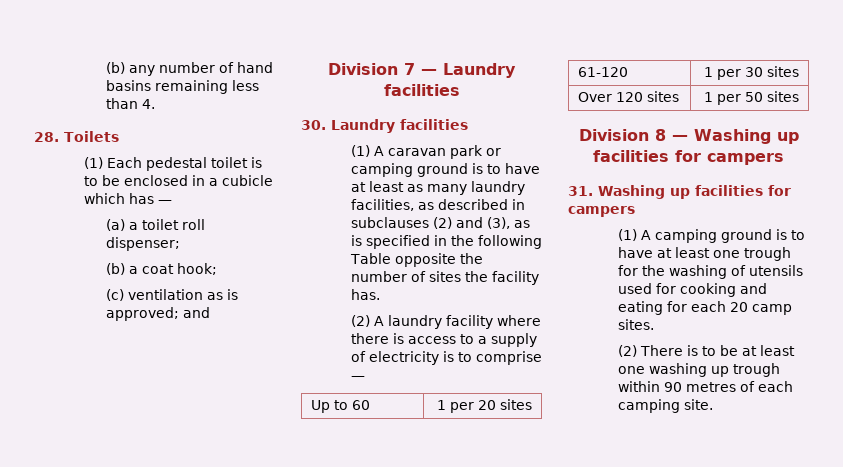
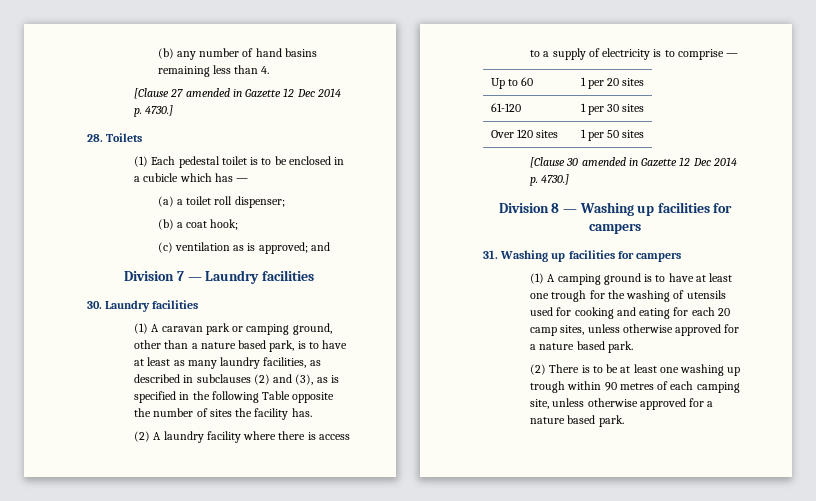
+ [Clause 27 amended in Gazette 12 Dec 2014 p. 4730.]
- (1) A caravan park or camping ground is to have at least as many laundry facilities, as described in subclauses (2) and (3), as is specified in the following Table opposite the number of sites the facility has.
+ (1) A caravan park or camping ground, other than a nature based park, is to have at least as many laundry facilities, as described in subclauses (2) and (3), as is specified in the following Table opposite the number of sites the facility has.
+ [Clause 30 amended in Gazette 12 Dec 2014 p. 4730.]
- (1) A camping ground is to have at least one trough for the washing of utensils used for cooking and eating for each 20 camp sites.
+ (1) A camping ground is to have at least one trough for the washing of utensils used for cooking and eating for each 20 camp sites, unless otherwise approved for a nature based park.
- (2) There is to be at least one washing up trough within 90 metres of each camping site.
+ (2) There is to be at least one washing up trough within 90 metres of each camping site, unless otherwise approved for a nature based park.

